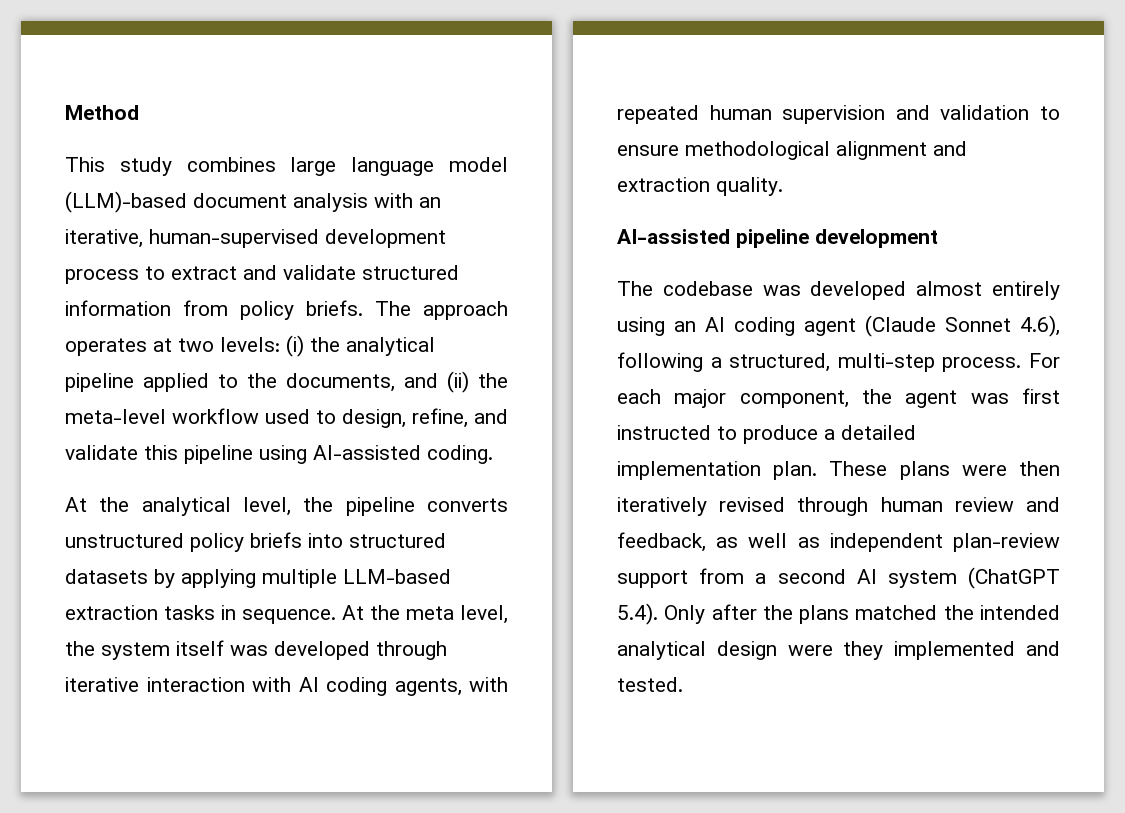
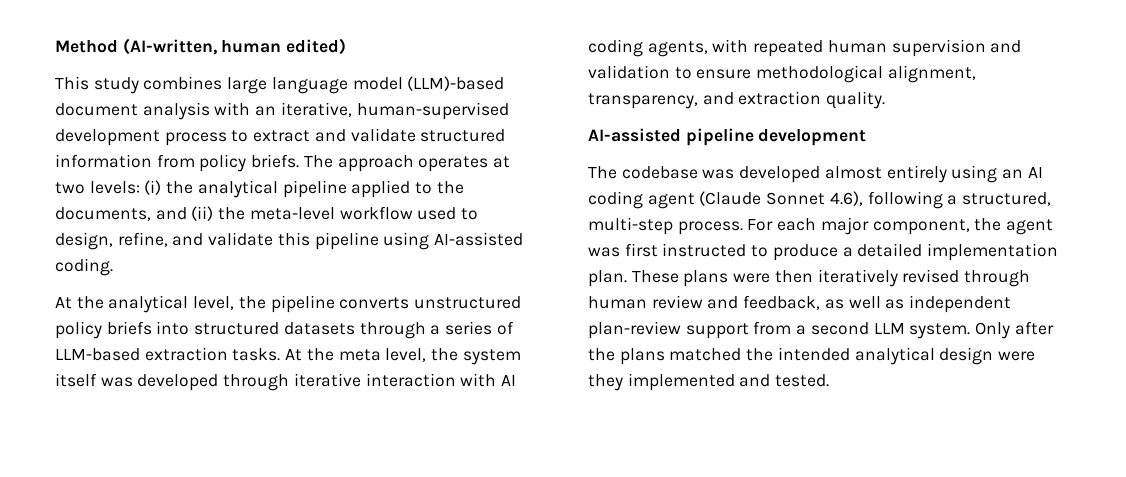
- Method
+ Method (AI-written, human edited)
- At the analytical level, the pipeline converts unstructured policy briefs into structured datasets by applying multiple LLM-based extraction tasks in sequence.
+ At the analytical level, the pipeline converts unstructured policy briefs into structured datasets through a series of LLM-based extraction tasks.
- At the meta level, the system itself was developed through iterative interaction with AI coding agents, with repeated human supervision and validation to ensure methodological alignment and extraction quality.
+ At the meta level, the system itself was developed through iterative interaction with AI coding agents, with repeated human supervision and validation to ensure methodological alignment, transparency, and extraction quality.
- These plans were then iteratively revised through human review and feedback, as well as independent plan-review support from a second AI system (ChatGPT 5.4). Only after the plans matched the intended analytical design were they implemented and tested.
+ These plans were then iteratively revised through human review and feedback, as well as independent plan-review support from a second LLM system. Only after the plans matched the intended analytical design were they implemented and tested.

